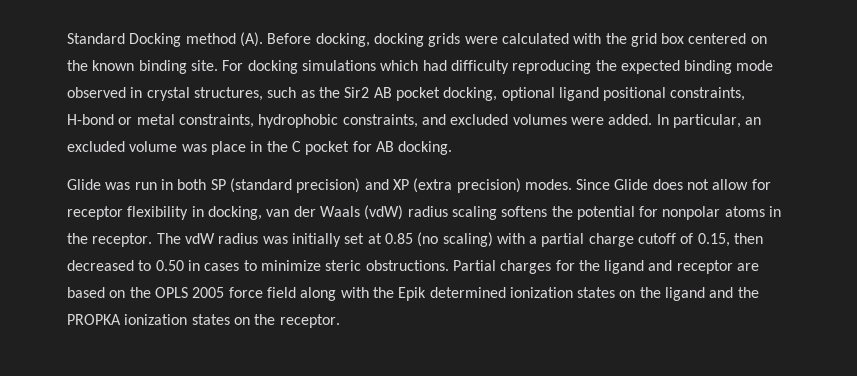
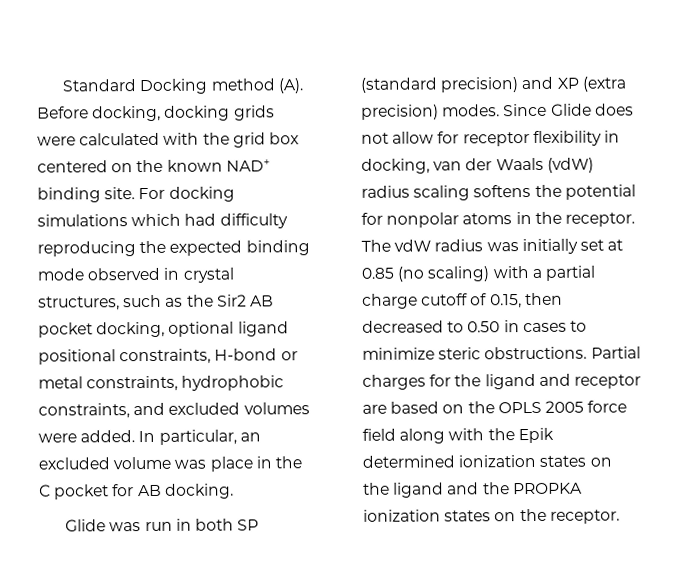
- Standard Docking method (A). Before docking, docking grids were calculated with the grid box centered on the known binding site.
+ Standard Docking method (A). Before docking, docking grids were calculated with the grid box centered on the known NAD+ binding site.

